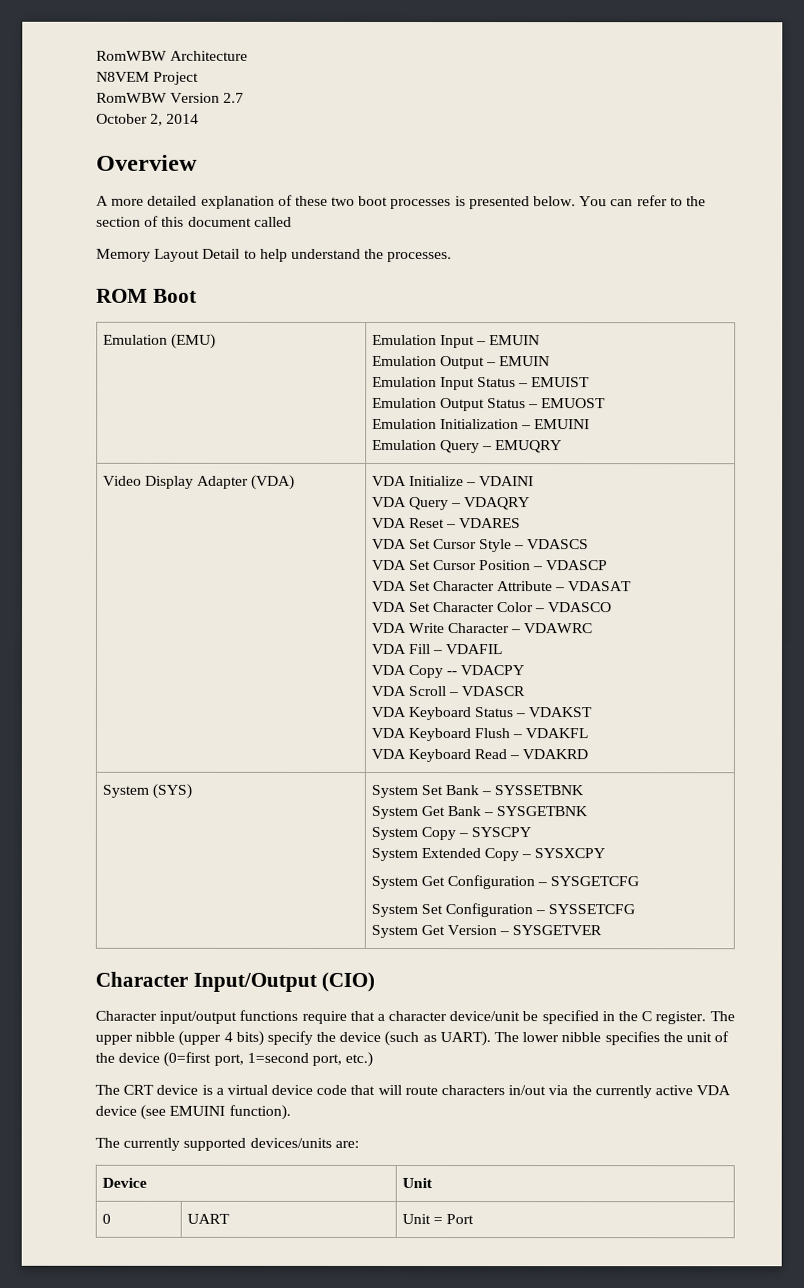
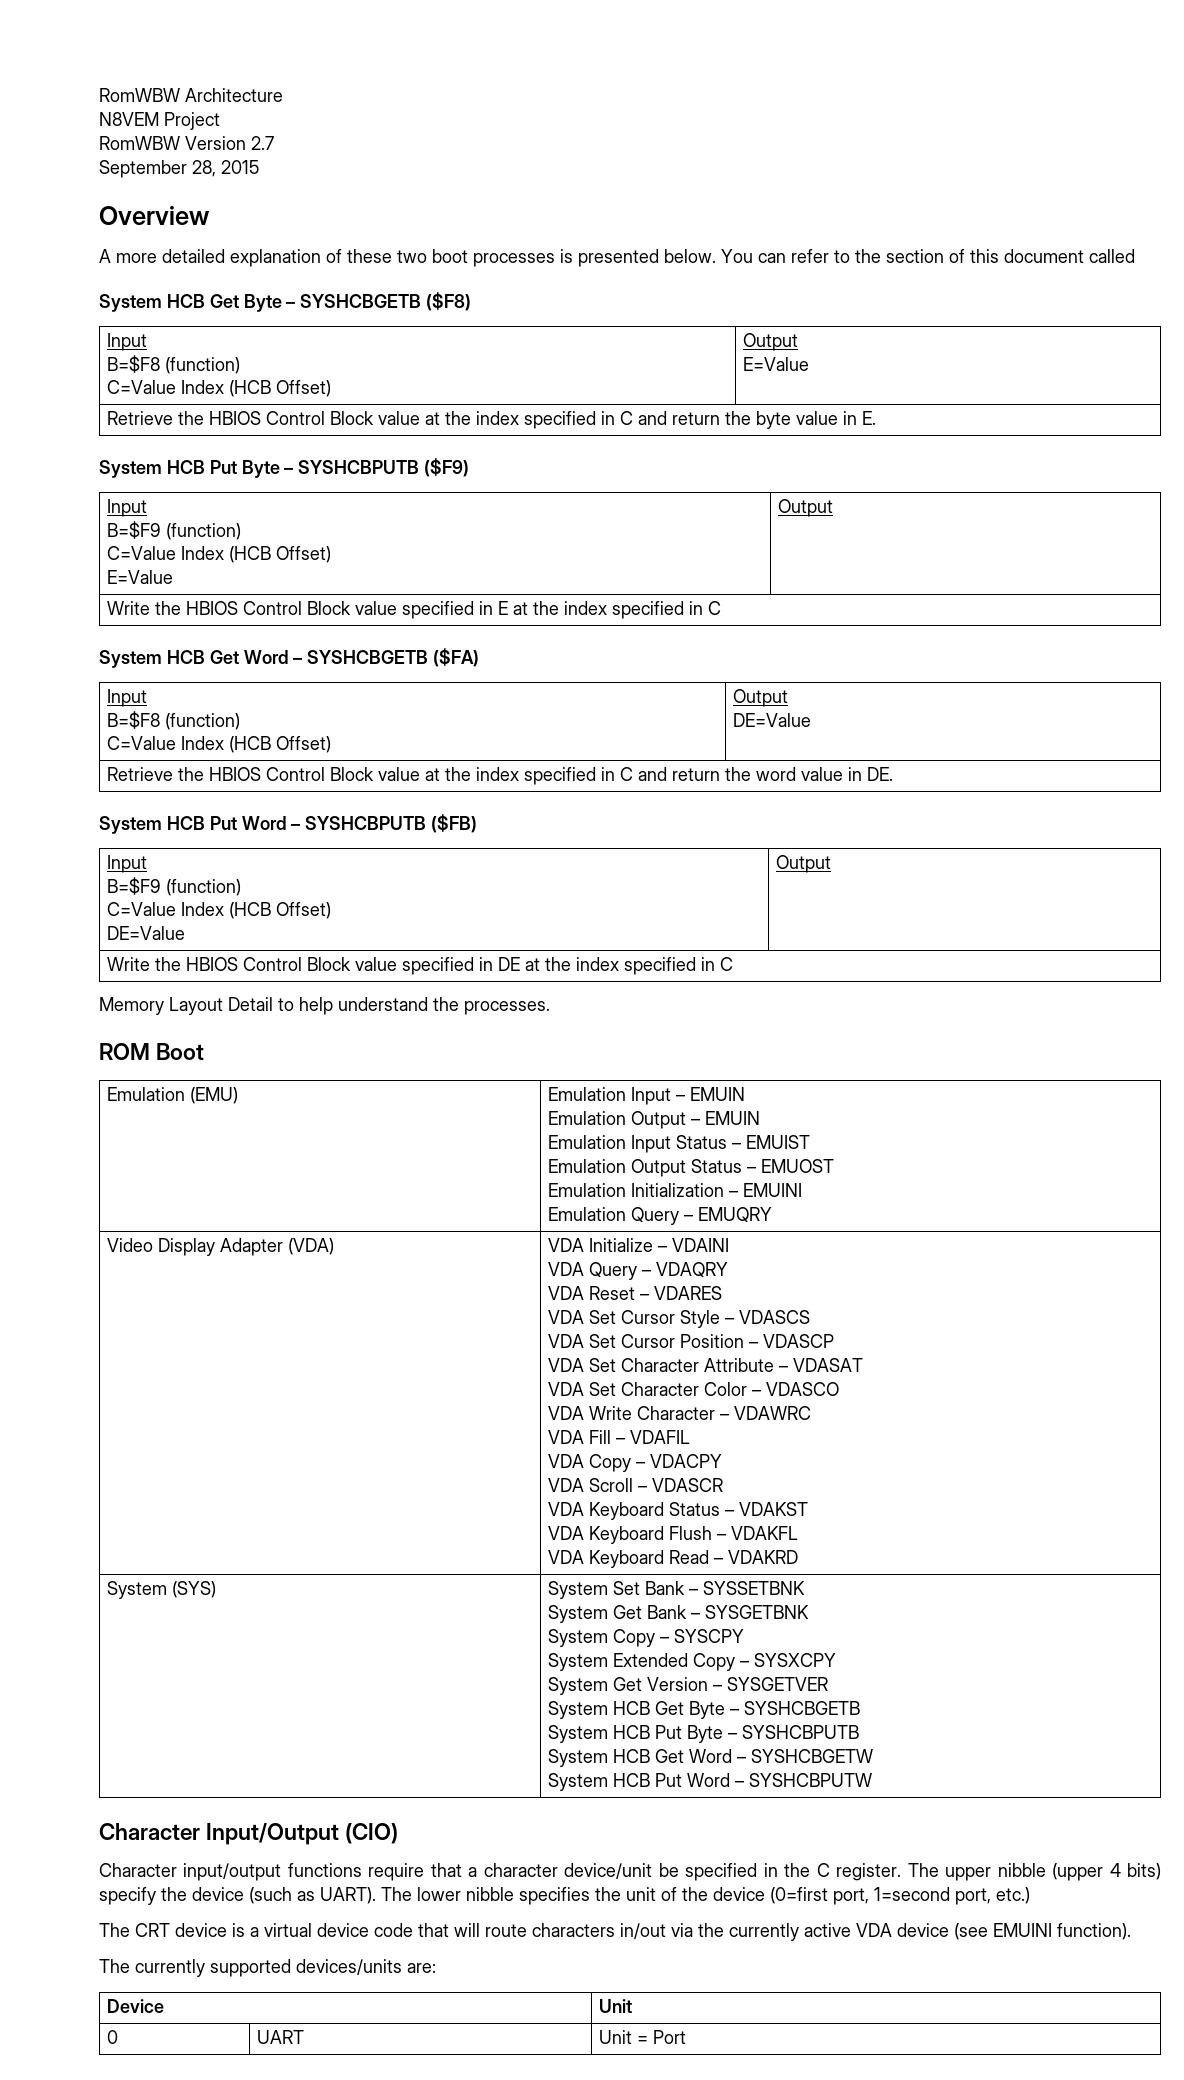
- October 2, 2014
+ September 28, 2015
+ System HCB Get Byte – SYSHCBGETB ($F8)
+ Input
+ B=$F8 (function)
+ C=Value Index (HCB Offset) | Output
+ E=Value
+ Retrieve the HBIOS Control Block value at the index specified in C and return the byte value in E.
+ System HCB Put Byte – SYSHCBPUTB ($F9)
+ Input
+ B=$F9 (function)
+ C=Value Index (HCB Offset)
+ E=Value | Output
+ Write the HBIOS Control Block value specified in E at the index specified in C
+ System HCB Get Word – SYSHCBGETB ($FA)
+ Input
+ B=$F8 (function)
+ C=Value Index (HCB Offset) | Output
+ DE=Value
+ Retrieve the HBIOS Control Block value at the index specified in C and return the word value in DE.
+ System HCB Put Word – SYSHCBPUTB ($FB)
+ Input
+ B=$F9 (function)
+ C=Value Index (HCB Offset)
+ DE=Value | Output
+ Write the HBIOS Control Block value specified in DE at the index specified in C
- VDA Copy -- VDACPY
+ VDA Copy – VDACPY
- System Get Configuration – SYSGETCFG
- System Set Configuration – SYSSETCFG
  System Get Version – SYSGETVER
+ System HCB Get Byte – SYSHCBGETB
+ System HCB Put Byte – SYSHCBPUTB
+ System HCB Get Word – SYSHCBGETW
+ System HCB Put Word – SYSHCBPUTW

